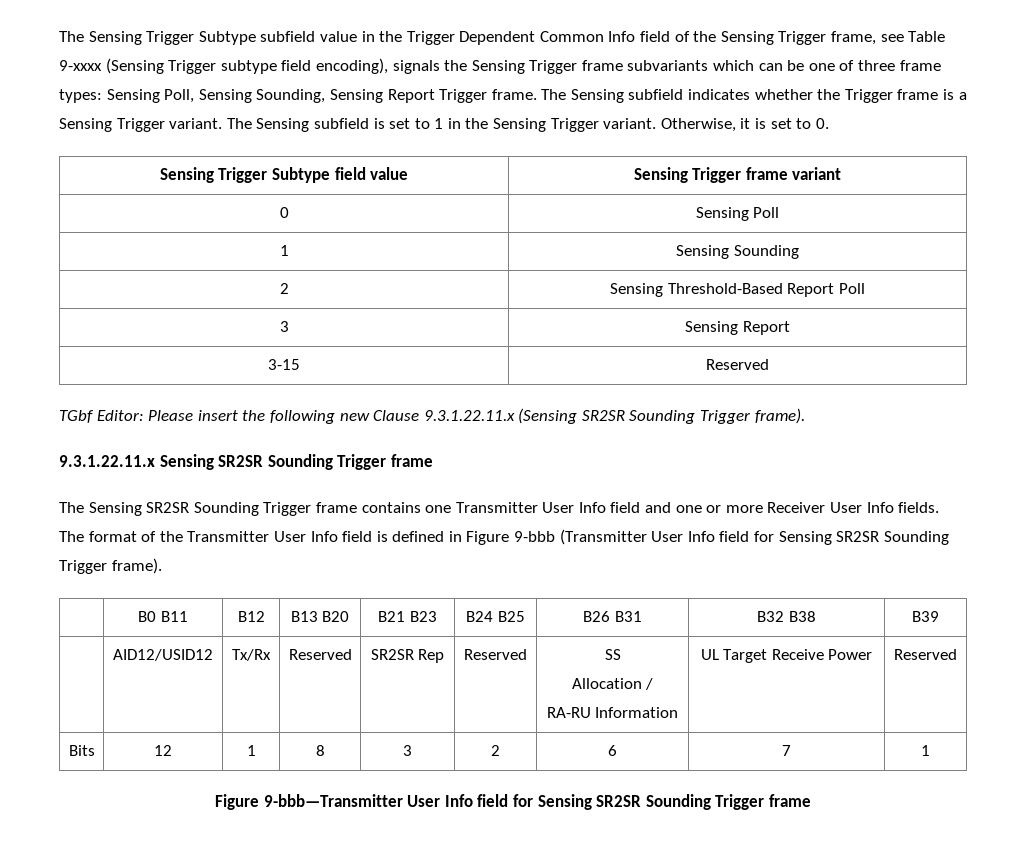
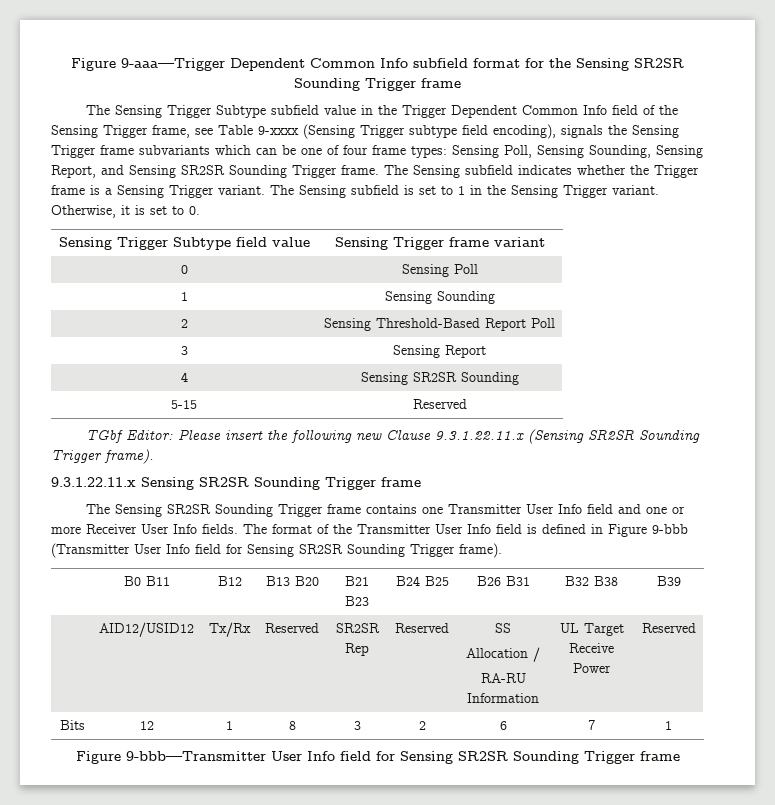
+ Figure 9-aaa—Trigger Dependent Common Info subfield format for the Sensing SR2SR Sounding Trigger frame
- The Sensing Trigger Subtype subfield value in the Trigger Dependent Common Info field of the Sensing Trigger frame, see Table 9-xxxx (Sensing Trigger subtype field encoding), signals the Sensing Trigger frame subvariants which can be one of three frame types: Sensing Poll, Sensing Sounding, Sensing Report Trigger frame.
+ The Sensing Trigger Subtype subfield value in the Trigger Dependent Common Info field of the Sensing Trigger frame, see Table 9-xxxx (Sensing Trigger subtype field encoding), signals the Sensing Trigger frame subvariants which can be one of four frame types: Sensing Poll, Sensing Sounding, Sensing Report, and Sensing SR2SR Sounding Trigger frame.
- 3-15 | Reserved
+ 4 | Sensing SR2SR Sounding
+ 5-15 | Reserved

